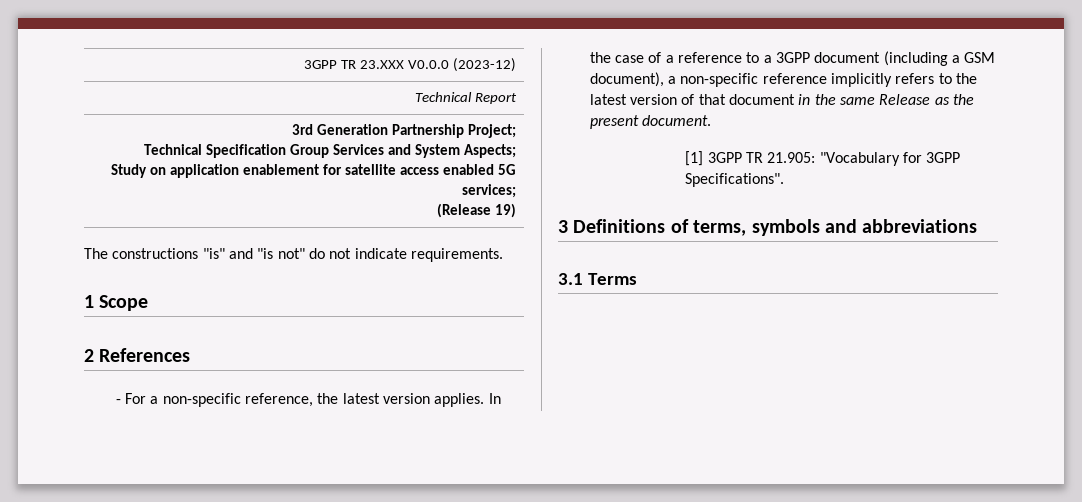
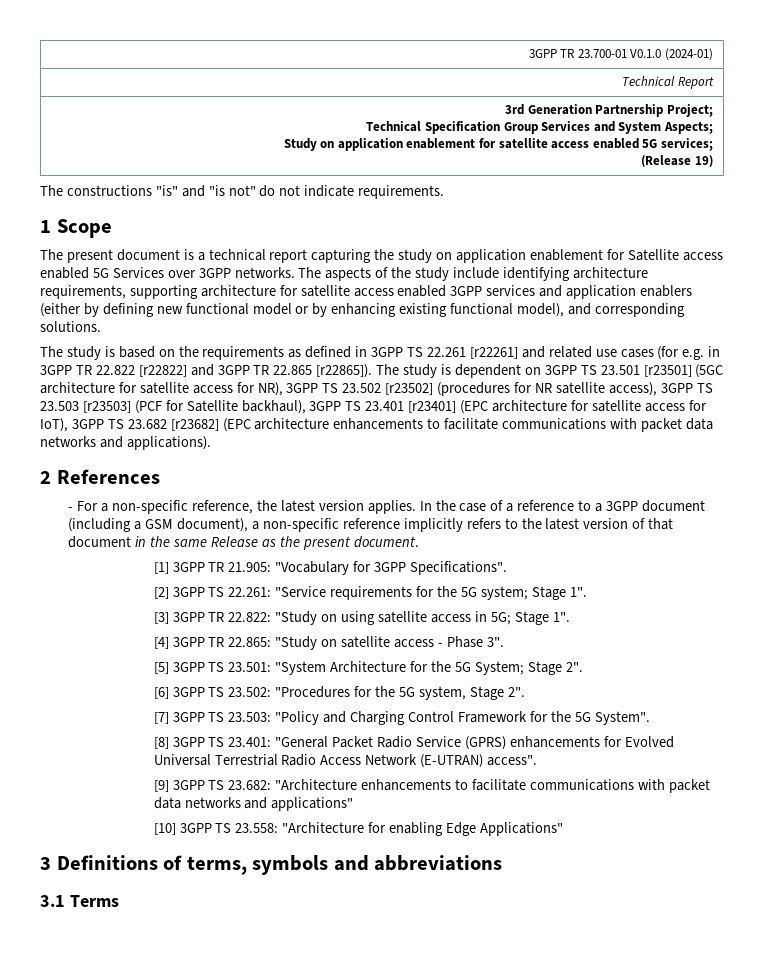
- 3GPP TR 23.XXX V0.0.0 (2023-12)
+ 3GPP TR 23.700-01 V0.1.0 (2024-01)
+ The present document is a technical report capturing the study on application enablement for Satellite access enabled 5G Services over 3GPP networks. The aspects of the study include identifying architecture requirements, supporting architecture for satellite access enabled 3GPP services and application enablers (either by defining new functional model or by enhancing existing functional model), and corresponding solutions.
+ The study is based on the requirements as defined in 3GPP TS 22.261 [r22261] and related use cases (for e.g. in 3GPP TR 22.822 [r22822] and 3GPP TR 22.865 [r22865]). The study is dependent on 3GPP TS 23.501 [r23501] (5GC architecture for satellite access for NR), 3GPP TS 23.502 [r23502] (procedures for NR satellite access), 3GPP TS 23.503 [r23503] (PCF for Satellite backhaul), 3GPP TS 23.401 [r23401] (EPC architecture for satellite access for IoT), 3GPP TS 23.682 [r23682] (EPC architecture enhancements to facilitate communications with packet data networks and applications).
+ [2] 3GPP TS 22.261: "Service requirements for the 5G system; Stage 1".
+ [3] 3GPP TR 22.822: "Study on using satellite access in 5G; Stage 1".
+ [4] 3GPP TR 22.865: "Study on satellite access - Phase 3".
+ [5] 3GPP TS 23.501: "System Architecture for the 5G System; Stage 2".
+ [6] 3GPP TS 23.502: "Procedures for the 5G system, Stage 2".
+ [7] 3GPP TS 23.503: "Policy and Charging Control Framework for the 5G System".
+ [8] 3GPP TS 23.401: "General Packet Radio Service (GPRS) enhancements for Evolved Universal Terrestrial Radio Access Network (E-UTRAN) access".
+ [9] 3GPP TS 23.682: "Architecture enhancements to facilitate communications with packet data networks and applications"
+ [10] 3GPP TS 23.558: "Architecture for enabling Edge Applications"

